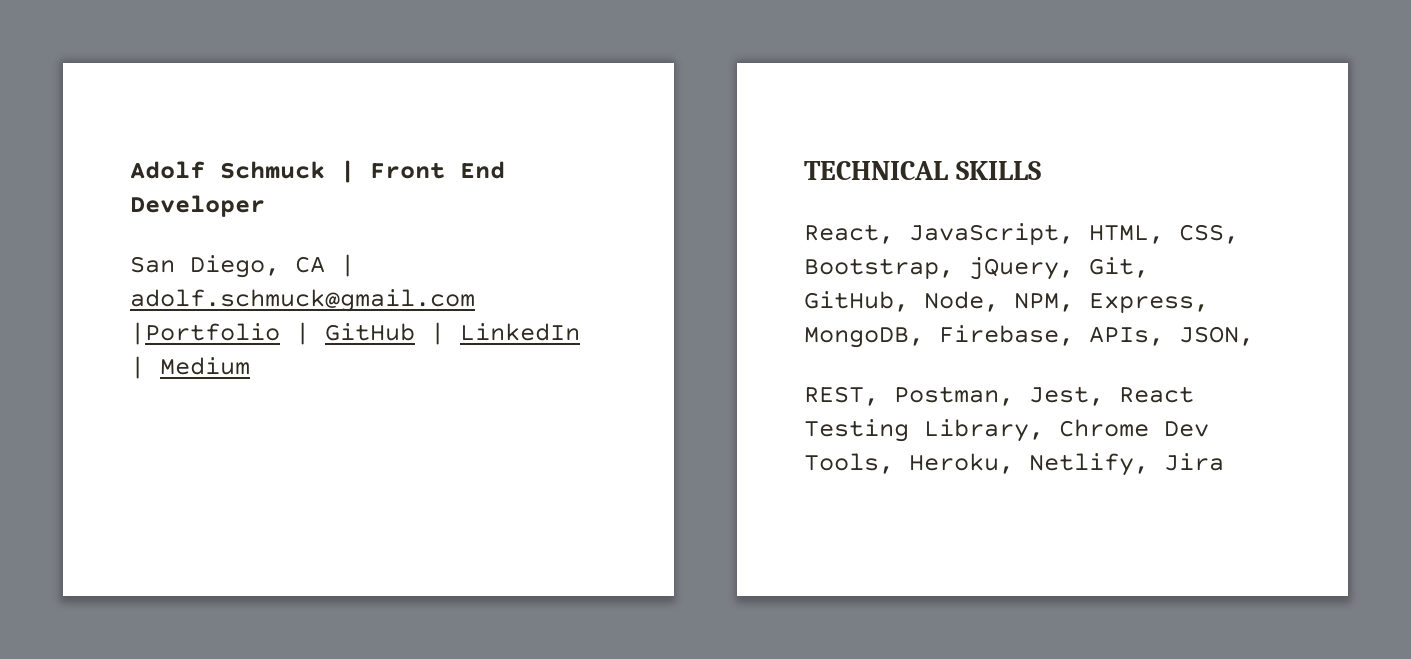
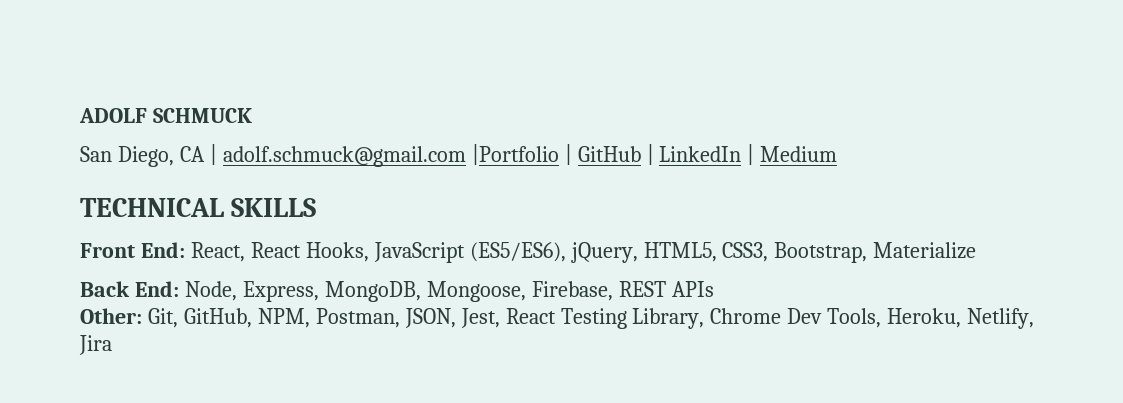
- Adolf Schmuck | Front End Developer
+ ADOLF SCHMUCK
- React, JavaScript, HTML, CSS, Bootstrap, jQuery, Git, GitHub, Node, NPM, Express, MongoDB, Firebase, APIs, JSON,
- REST, Postman, Jest, React Testing Library, Chrome Dev Tools, Heroku, Netlify, Jira
+ Front End: React, React Hooks, JavaScript (ES5/ES6), jQuery, HTML5, CSS3, Bootstrap, Materialize
+ Back End: Node, Express, MongoDB, Mongoose, Firebase, REST APIs
+ Other: Git, GitHub, NPM, Postman, JSON, Jest, React Testing Library, Chrome Dev Tools, Heroku, Netlify, Jira

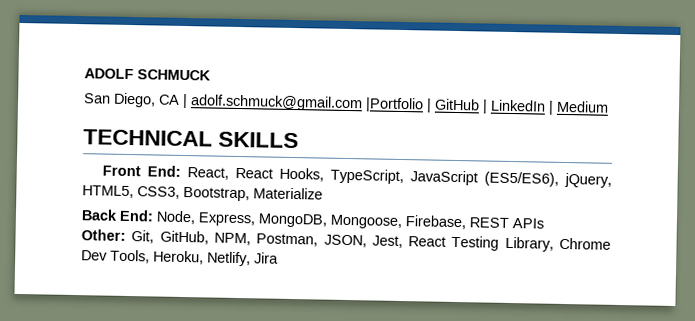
- Front End: React, React Hooks, JavaScript (ES5/ES6), jQuery, HTML5, CSS3, Bootstrap, Materialize
+ Front End: React, React Hooks, TypeScript, JavaScript (ES5/ES6), jQuery, HTML5, CSS3, Bootstrap, Materialize

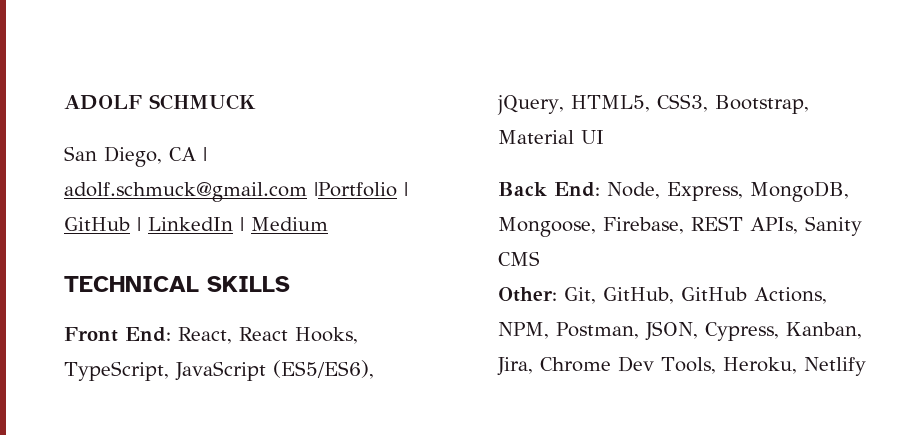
- Front End: React, React Hooks, TypeScript, JavaScript (ES5/ES6), jQuery, HTML5, CSS3, Bootstrap, Materialize
+ Front End: React, React Hooks, TypeScript, JavaScript (ES5/ES6), jQuery, HTML5, CSS3, Bootstrap, Material UI
- Back End: Node, Express, MongoDB, Mongoose, Firebase, REST APIs
+ Back End: Node, Express, MongoDB, Mongoose, Firebase, REST APIs, Sanity CMS
- Other: Git, GitHub, NPM, Postman, JSON, Jest, React Testing Library, Chrome Dev Tools, Heroku, Netlify, Jira
+ Other: Git, GitHub, GitHub Actions, NPM, Postman, JSON, Cypress, Kanban, Jira, Chrome Dev Tools, Heroku, Netlify

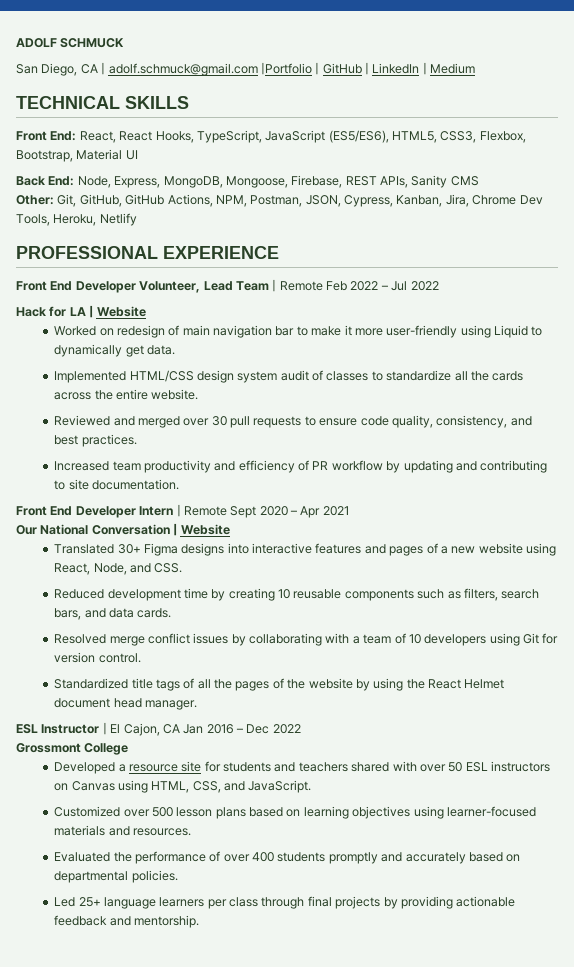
- Front End: React, React Hooks, TypeScript, JavaScript (ES5/ES6), jQuery, HTML5, CSS3, Bootstrap, Material UI
+ Front End: React, React Hooks, TypeScript, JavaScript (ES5/ES6), HTML5, CSS3, Flexbox, Bootstrap, Material UI
+ PROFESSIONAL EXPERIENCE
+ Front End Developer Volunteer, Lead Team | Remote Feb 2022 – Jul 2022
+ Hack for LA | Website
+ Worked on redesign of main navigation bar to make it more user-friendly using Liquid to dynamically get data.
+ Implemented HTML/CSS design system audit of classes to standardize all the cards across the entire website.
+ Reviewed and merged over 30 pull requests to ensure code quality, consistency, and best practices.
+ Increased team productivity and efficiency of PR workflow by updating and contributing to site documentation.
+ Front End Developer Intern | Remote Sept 2020 – Apr 2021
+ Our National Conversation | Website
+ Translated 30+ Figma designs into interactive features and pages of a new website using React, Node, and CSS.
+ Reduced development time by creating 10 reusable components such as filters, search bars, and data cards.
+ Resolved merge conflict issues by collaborating with a team of 10 developers using Git for version control.
+ Standardized title tags of all the pages of the website by using the React Helmet document head manager.
+ ESL Instructor | El Cajon, CA Jan 2016 – Dec 2022
+ Grossmont College
+ Developed a resource site for students and teachers shared with over 50 ESL instructors on Canvas using HTML, CSS, and JavaScript.
+ Customized over 500 lesson plans based on learning objectives using learner-focused materials and resources.
+ Evaluated the performance of over 400 students promptly and accurately based on departmental policies.
+ Led 25+ language learners per class through final projects by providing actionable feedback and mentorship.

